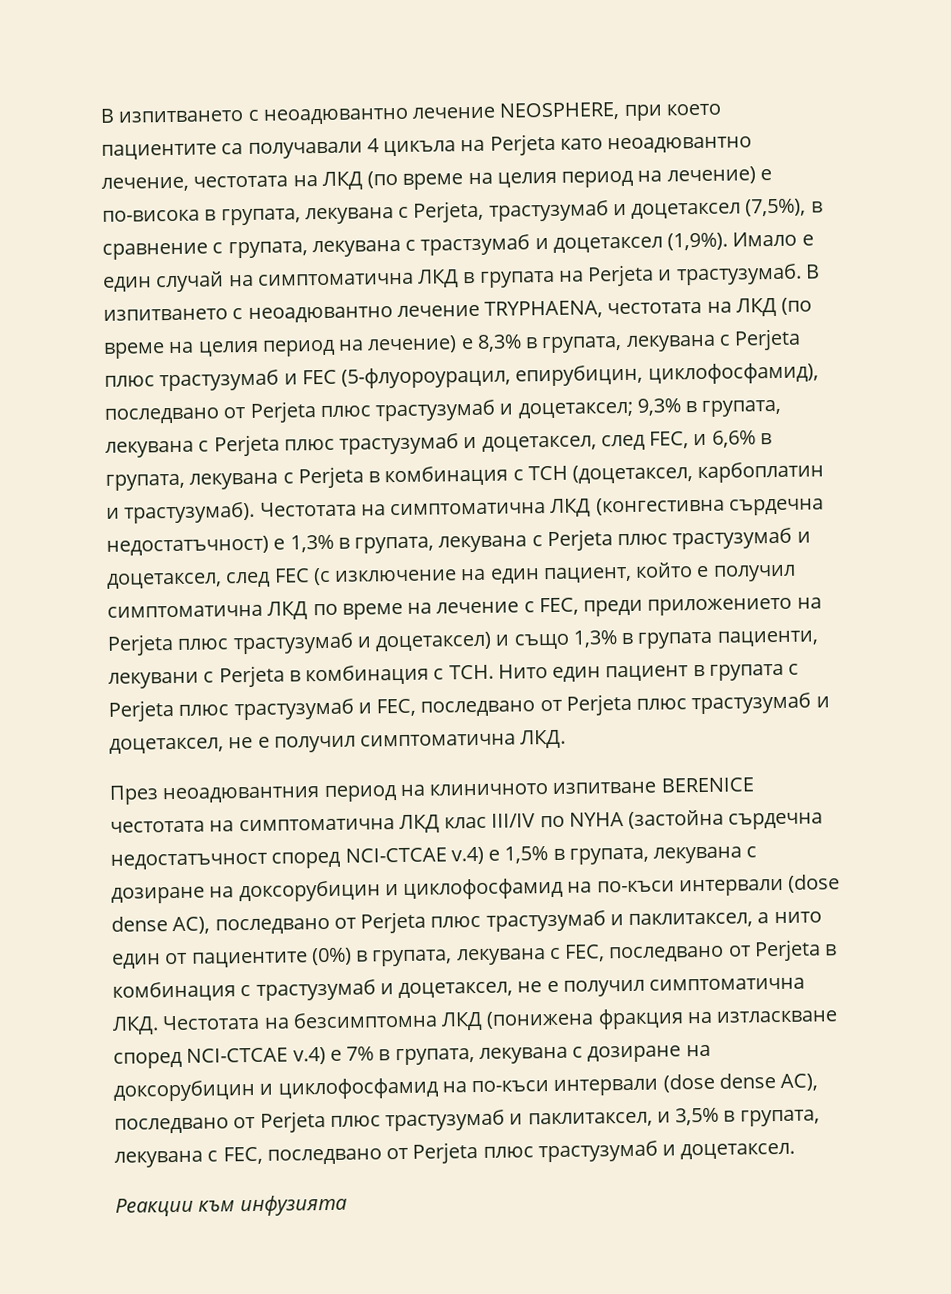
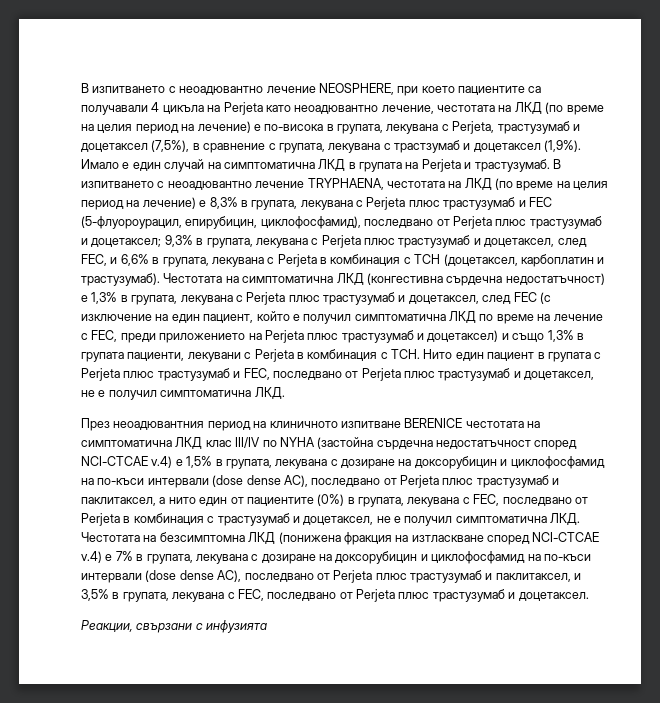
- Реакции към инфузията
+ Реакции, свързани с инфузията

